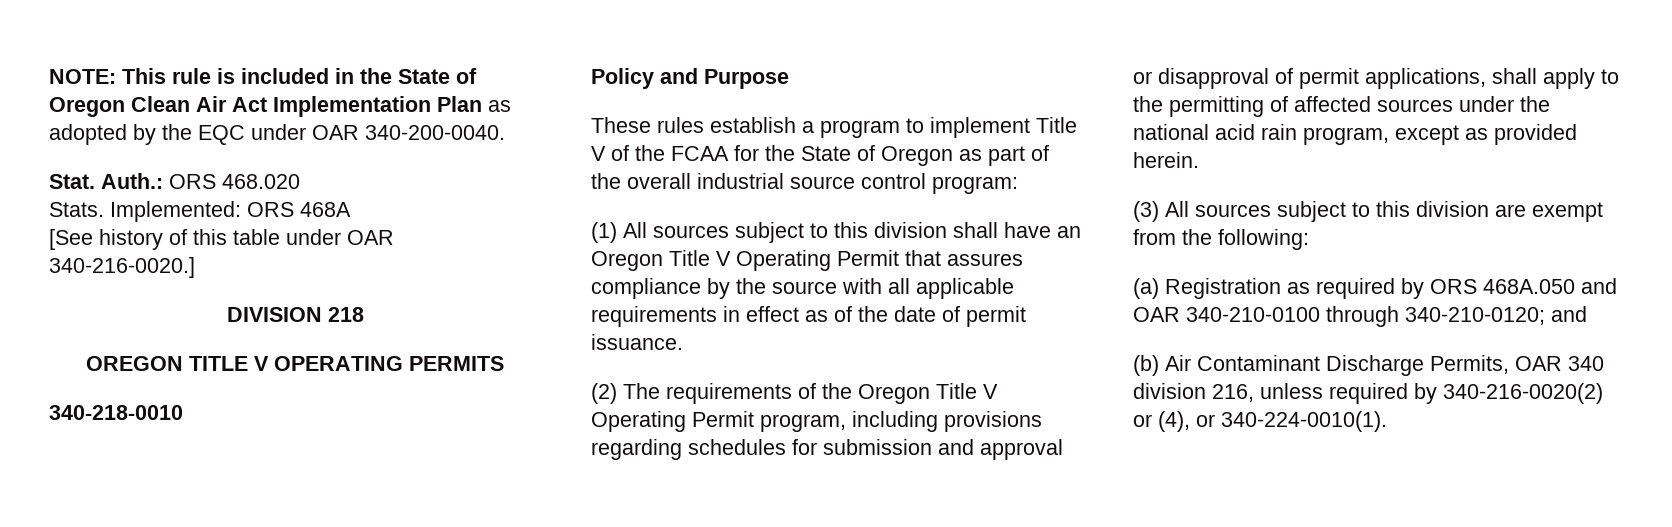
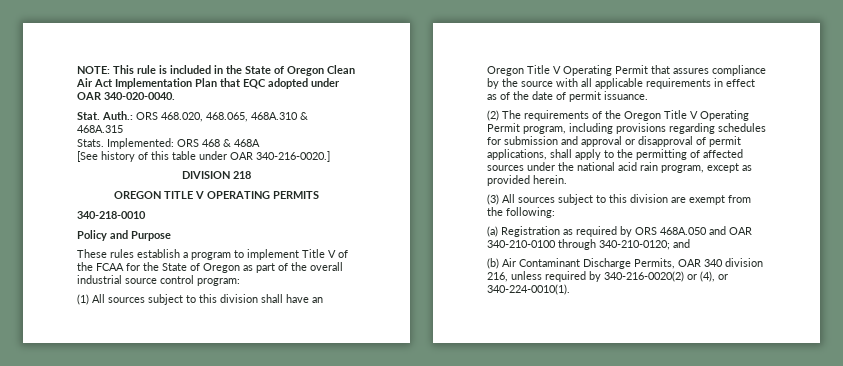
- NOTE: This rule is included in the State of Oregon Clean Air Act Implementation Plan as adopted by the EQC under OAR 340-200-0040.
+ NOTE: This rule is included in the State of Oregon Clean Air Act Implementation Plan that EQC adopted under OAR 340-020-0040.
- Auth.: ORS 468.020
+ Auth.: ORS 468.020, 468.065, 468A.310 & 468A.315
- Implemented: ORS 468A
+ Implemented: ORS 468 & 468A

